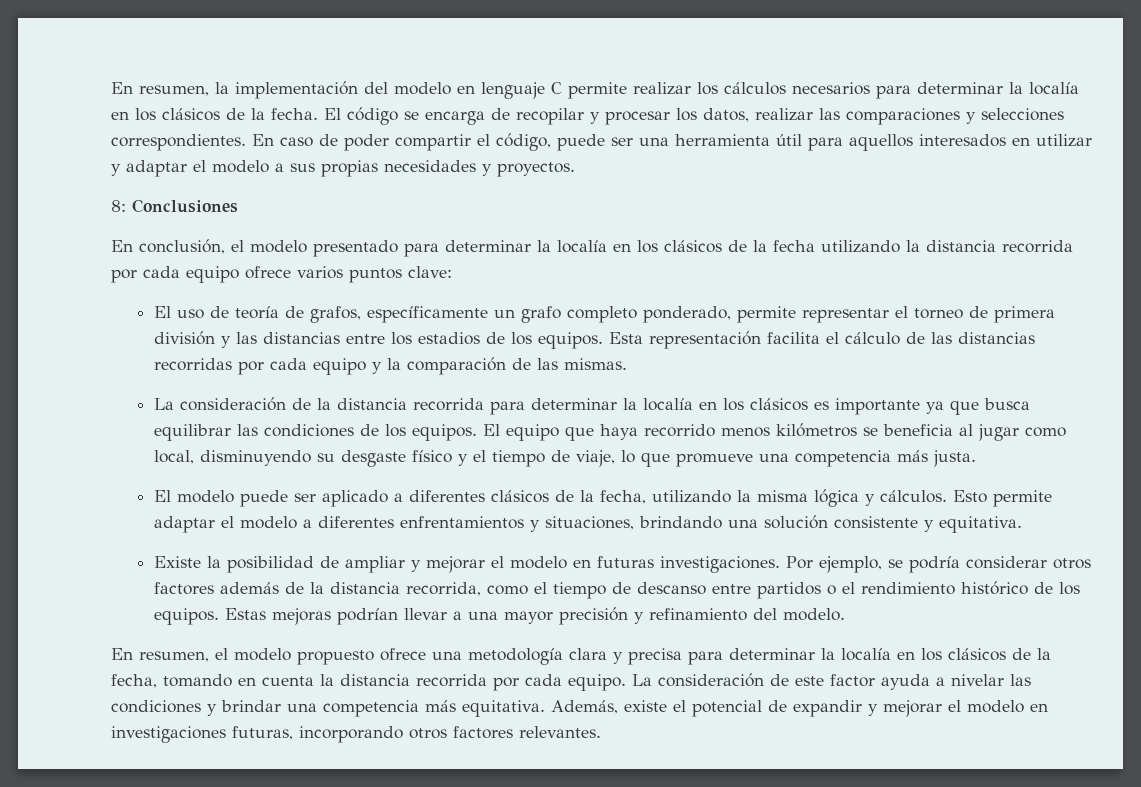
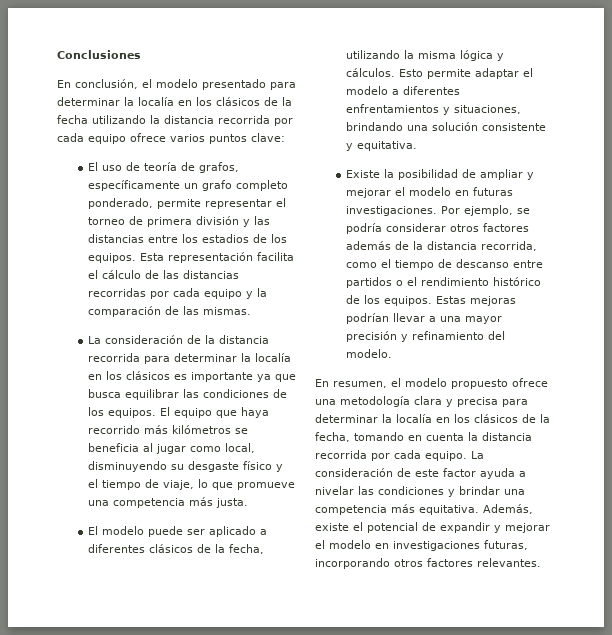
- En resumen, la implementación del modelo en lenguaje C permite realizar los cálculos necesarios para determinar la localía en los clásicos de la fecha. El código se encarga de recopilar y procesar los datos, realizar las comparaciones y selecciones correspondientes. En caso de poder compartir el código, puede ser una herramienta útil para aquellos interesados en utilizar y adaptar el modelo a sus propias necesidades y proyectos.
- 8: Conclusiones
+ Conclusiones
- El equipo que haya recorrido menos kilómetros se beneficia al jugar como local, disminuyendo su desgaste físico y el tiempo de viaje, lo que promueve una competencia más justa.
+ El equipo que haya recorrido más kilómetros se beneficia al jugar como local, disminuyendo su desgaste físico y el tiempo de viaje, lo que promueve una competencia más justa.

